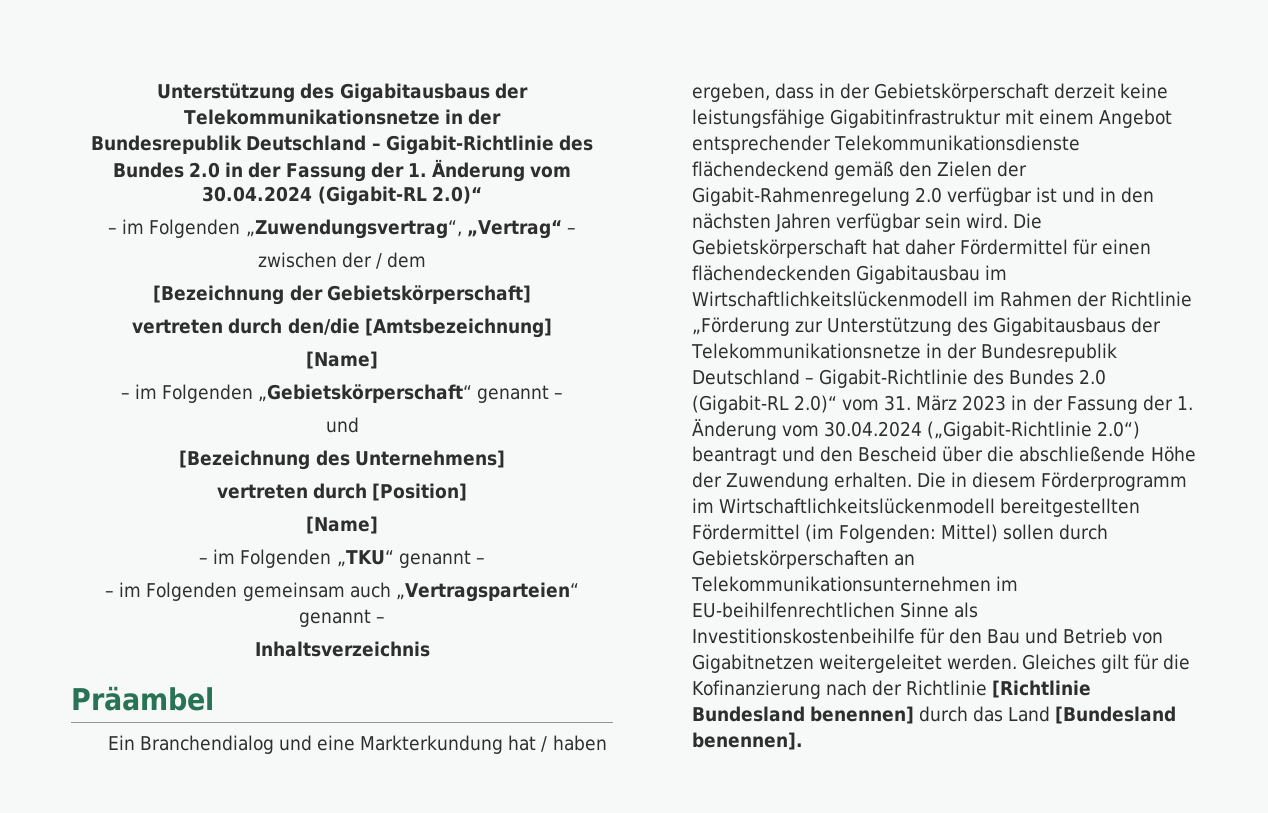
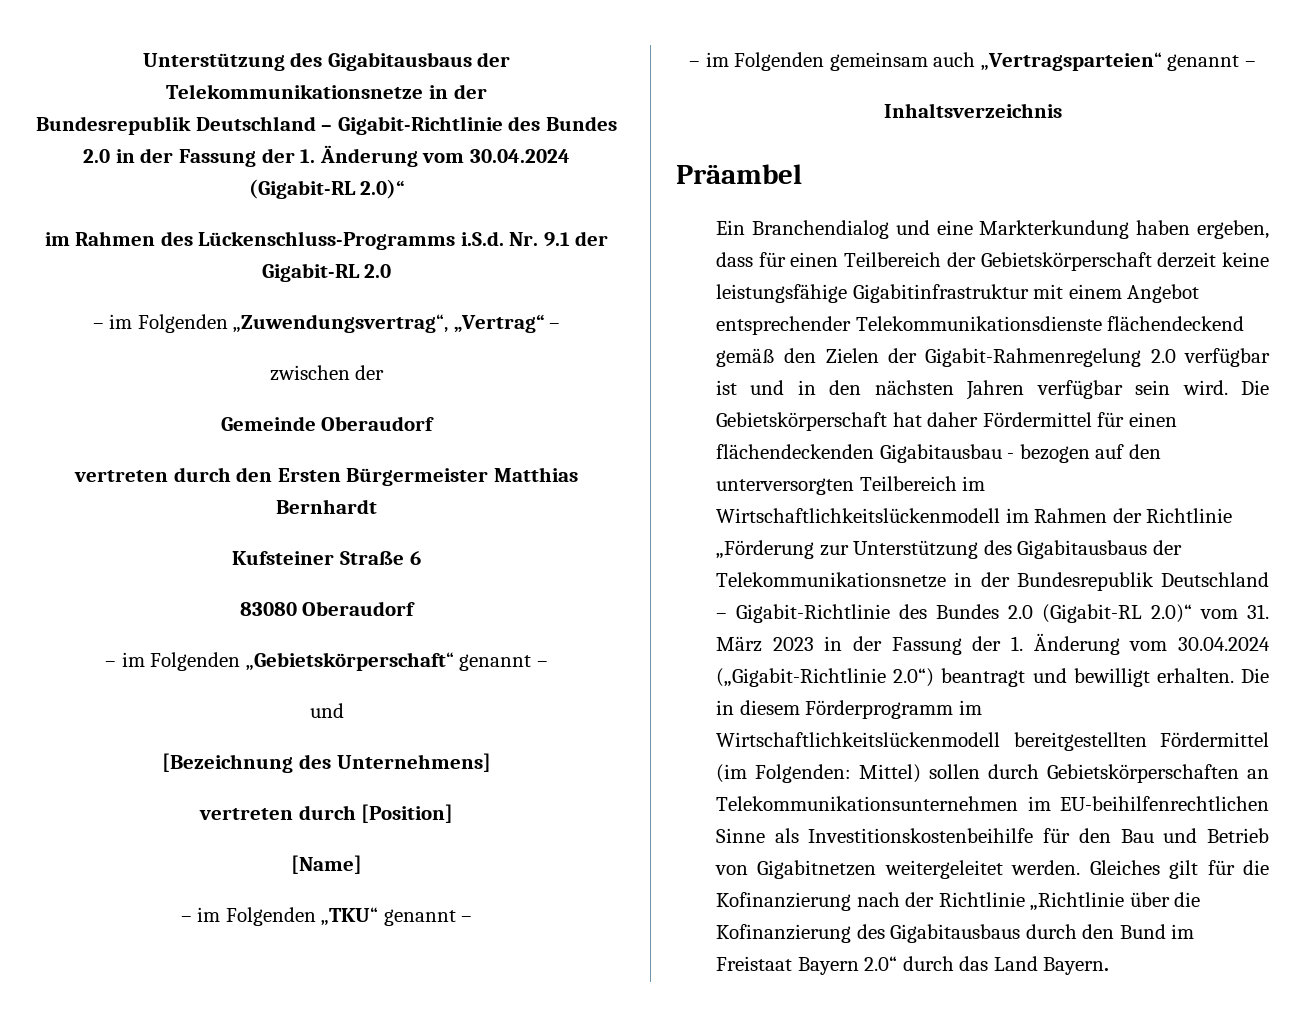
+ im Rahmen des Lückenschluss-Programms i.S.d. Nr. 9.1 der Gigabit-RL 2.0
- zwischen der / dem
- [Bezeichnung der Gebietskörperschaft]
- vertreten durch den/die [Amtsbezeichnung]
- [Name]
+ zwischen der
+ Gemeinde Oberaudorf
+ vertreten durch den Ersten Bürgermeister Matthias Bernhardt
+ Kufsteiner Straße 6
+ 83080 Oberaudorf
- Ein Branchendialog und eine Markterkundung hat / haben ergeben, dass in der Gebietskörperschaft derzeit keine leistungsfähige Gigabitinfrastruktur mit einem Angebot entsprechender Telekommunikationsdienste flächendeckend gemäß den Zielen der Gigabit-Rahmenregelung 2.0 verfügbar ist und in den nächsten Jahren verfügbar sein wird.
+ Ein Branchendialog und eine Markterkundung haben ergeben, dass für einen Teilbereich der Gebietskörperschaft derzeit keine leistungsfähige Gigabitinfrastruktur mit einem Angebot entsprechender Telekommunikationsdienste flächendeckend gemäß den Zielen der Gigabit-Rahmenregelung 2.0 verfügbar ist und in den nächsten Jahren verfügbar sein wird.
- Die Gebietskörperschaft hat daher Fördermittel für einen flächendeckenden Gigabitausbau im Wirtschaftlichkeitslückenmodell im Rahmen der Richtlinie „Förderung zur Unterstützung des Gigabitausbaus der Telekommunikationsnetze in der Bundesrepublik Deutschland – Gigabit-Richtlinie des Bundes 2.0 (Gigabit-RL 2.0)“ vom 31. März 2023 in der Fassung der 1. Änderung vom 30.04.2024 („Gigabit-Richtlinie 2.0“) beantragt und den Bescheid über die abschließende Höhe der Zuwendung erhalten.
+ Die Gebietskörperschaft hat daher Fördermittel für einen flächendeckenden Gigabitausbau - bezogen auf den unterversorgten Teilbereich im Wirtschaftlichkeitslückenmodell im Rahmen der Richtlinie „Förderung zur Unterstützung des Gigabitausbaus der Telekommunikationsnetze in der Bundesrepublik Deutschland – Gigabit-Richtlinie des Bundes 2.0 (Gigabit-RL 2.0)“ vom 31. März 2023 in der Fassung der 1. Änderung vom 30.04.2024 („Gigabit-Richtlinie 2.0“) beantragt und bewilligt erhalten.
- Gleiches gilt für die Kofinanzierung nach der Richtlinie [Richtlinie Bundesland benennen] durch das Land [Bundesland benennen].
+ Gleiches gilt für die Kofinanzierung nach der Richtlinie „Richtlinie über die Kofinanzierung des Gigabitausbaus durch den Bund im Freistaat Bayern 2.0“ durch das Land Bayern.

